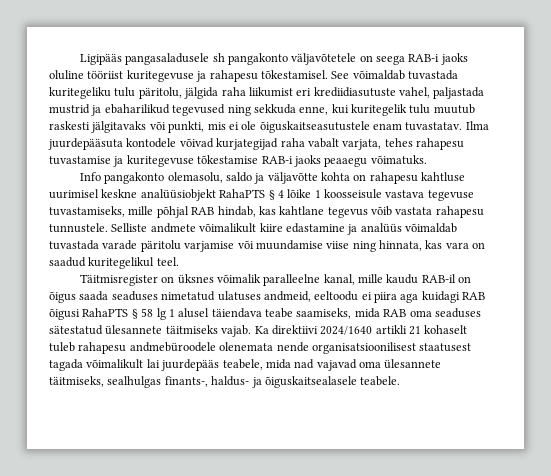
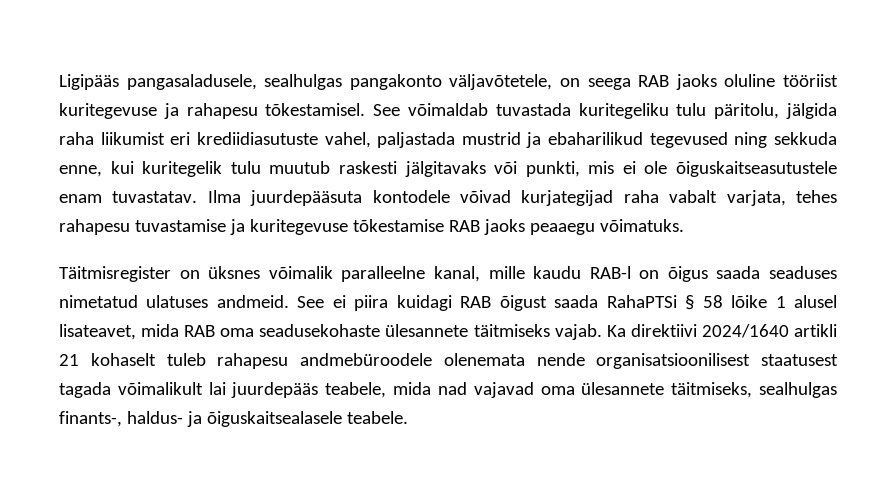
- Ligipääs pangasaladusele sh pangakonto väljavõtetele on seega RAB-i jaoks oluline tööriist kuritegevuse ja rahapesu tõkestamisel.
+ Ligipääs pangasaladusele, sealhulgas pangakonto väljavõtetele, on seega RAB jaoks oluline tööriist kuritegevuse ja rahapesu tõkestamisel.
- Ilma juurdepääsuta kontodele võivad kurjategijad raha vabalt varjata, tehes rahapesu tuvastamise ja kuritegevuse tõkestamise RAB-i jaoks peaaegu võimatuks.
+ Ilma juurdepääsuta kontodele võivad kurjategijad raha vabalt varjata, tehes rahapesu tuvastamise ja kuritegevuse tõkestamise RAB jaoks peaaegu võimatuks.
- Info pangakonto olemasolu, saldo ja väljavõtte kohta on rahapesu kahtluse uurimisel keskne analüüsiobjekt RahaPTS § 4 lõike 1 koosseisule vastava tegevuse tuvastamiseks, mille põhjal RAB hindab, kas kahtlane tegevus võib vastata rahapesu tunnustele. Selliste andmete võimalikult kiire edastamine ja analüüs võimaldab tuvastada varade päritolu varjamise või muundamise viise ning hinnata, kas vara on saadud kuritegelikul teel.
- Täitmisregister on üksnes võimalik paralleelne kanal, mille kaudu RAB-il on õigus saada seaduses nimetatud ulatuses andmeid, eeltoodu ei piira aga kuidagi RAB õigusi RahaPTS § 58 lg 1 alusel täiendava teabe saamiseks, mida RAB oma seaduses sätestatud ülesannete täitmiseks vajab.
+ Täitmisregister on üksnes võimalik paralleelne kanal, mille kaudu RAB-l on õigus saada seaduses nimetatud ulatuses andmeid. See ei piira kuidagi RAB õigust saada RahaPTSi § 58 lõike 1 alusel lisateavet, mida RAB oma seadusekohaste ülesannete täitmiseks vajab.

